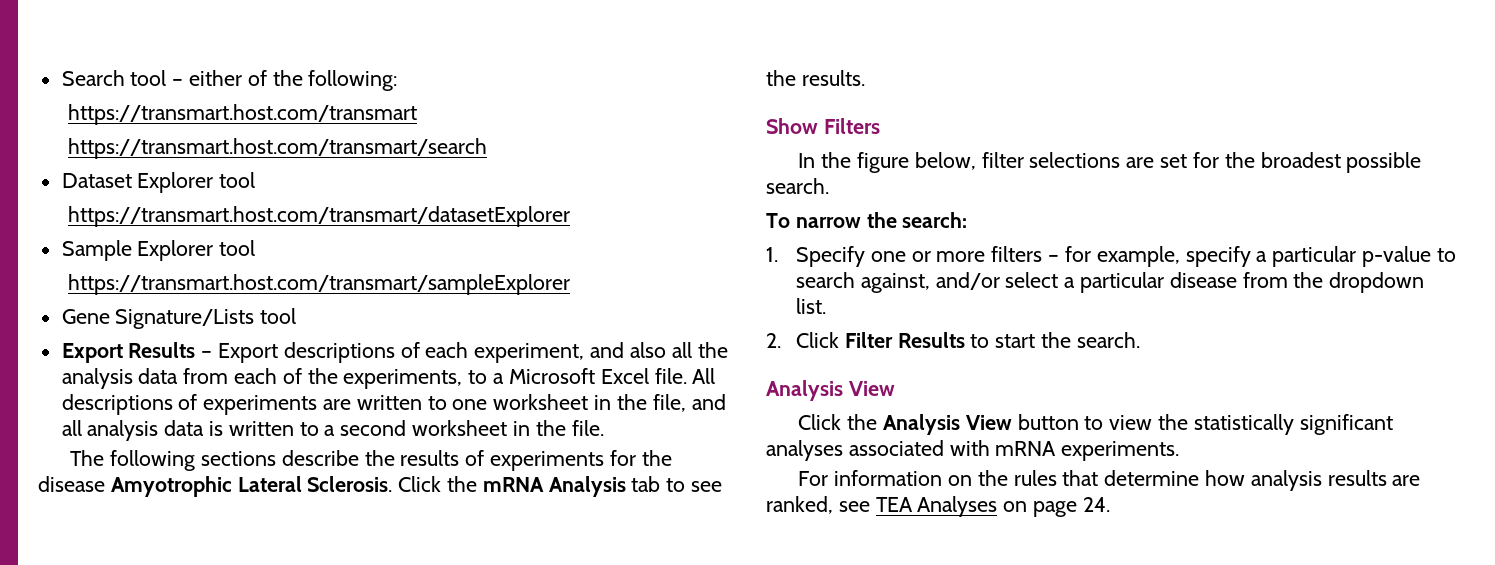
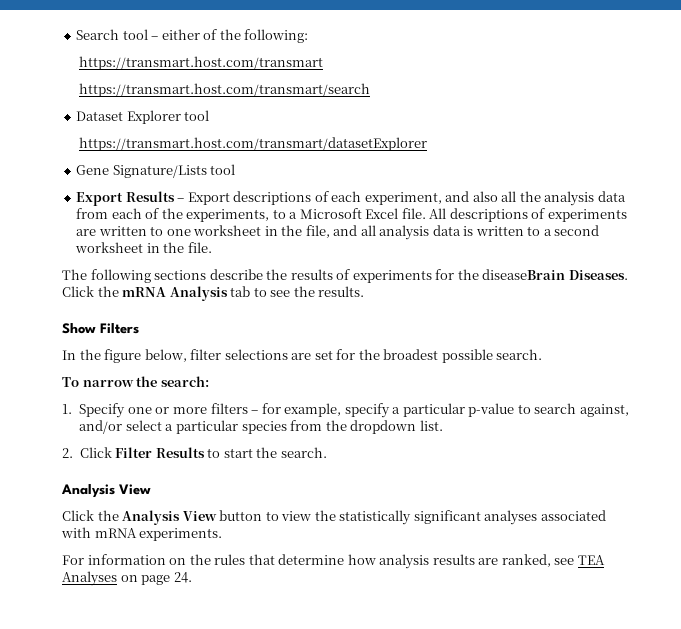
- Sample Explorer tool
- https://transmart.host.com/transmart/sampleExplorer
- The following sections describe the results of experiments for the disease Amyotrophic Lateral Sclerosis.
+ The following sections describe the results of experiments for the diseaseBrain Diseases.
- 1. Specify one or more filters – for example, specify a particular p-value to search against, and/or select a particular disease from the dropdown list.
+ 1. Specify one or more filters – for example, specify a particular p-value to search against, and/or select a particular species from the dropdown list.

